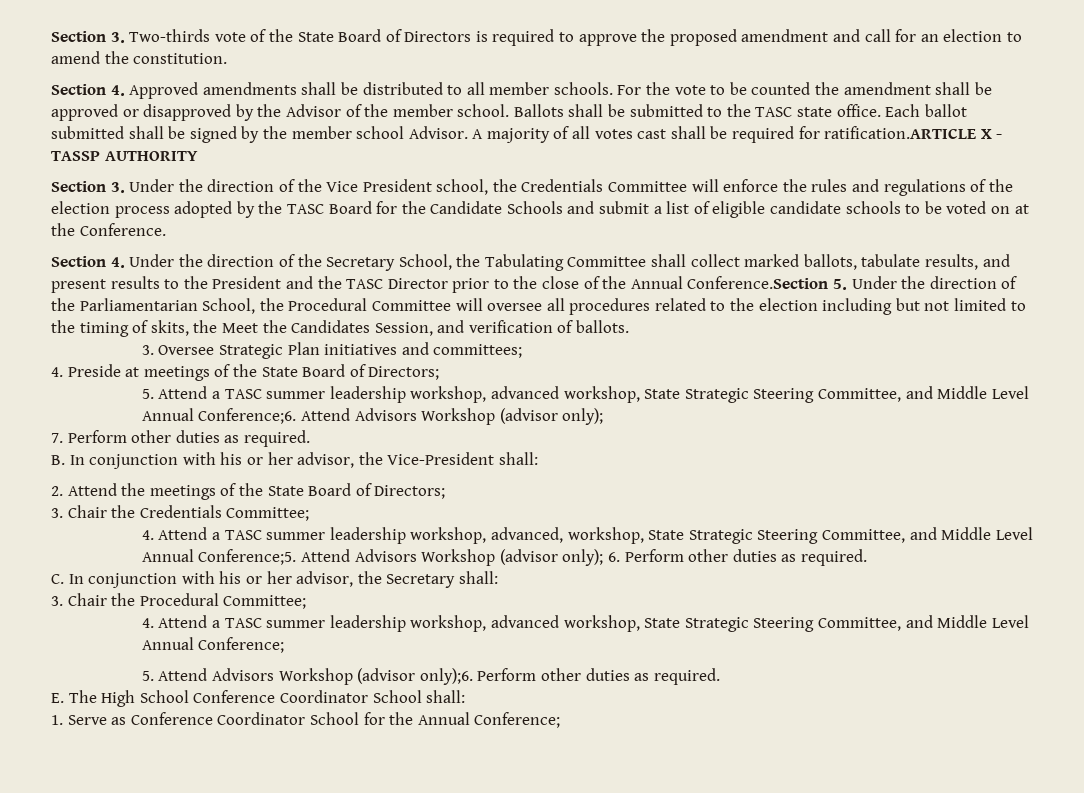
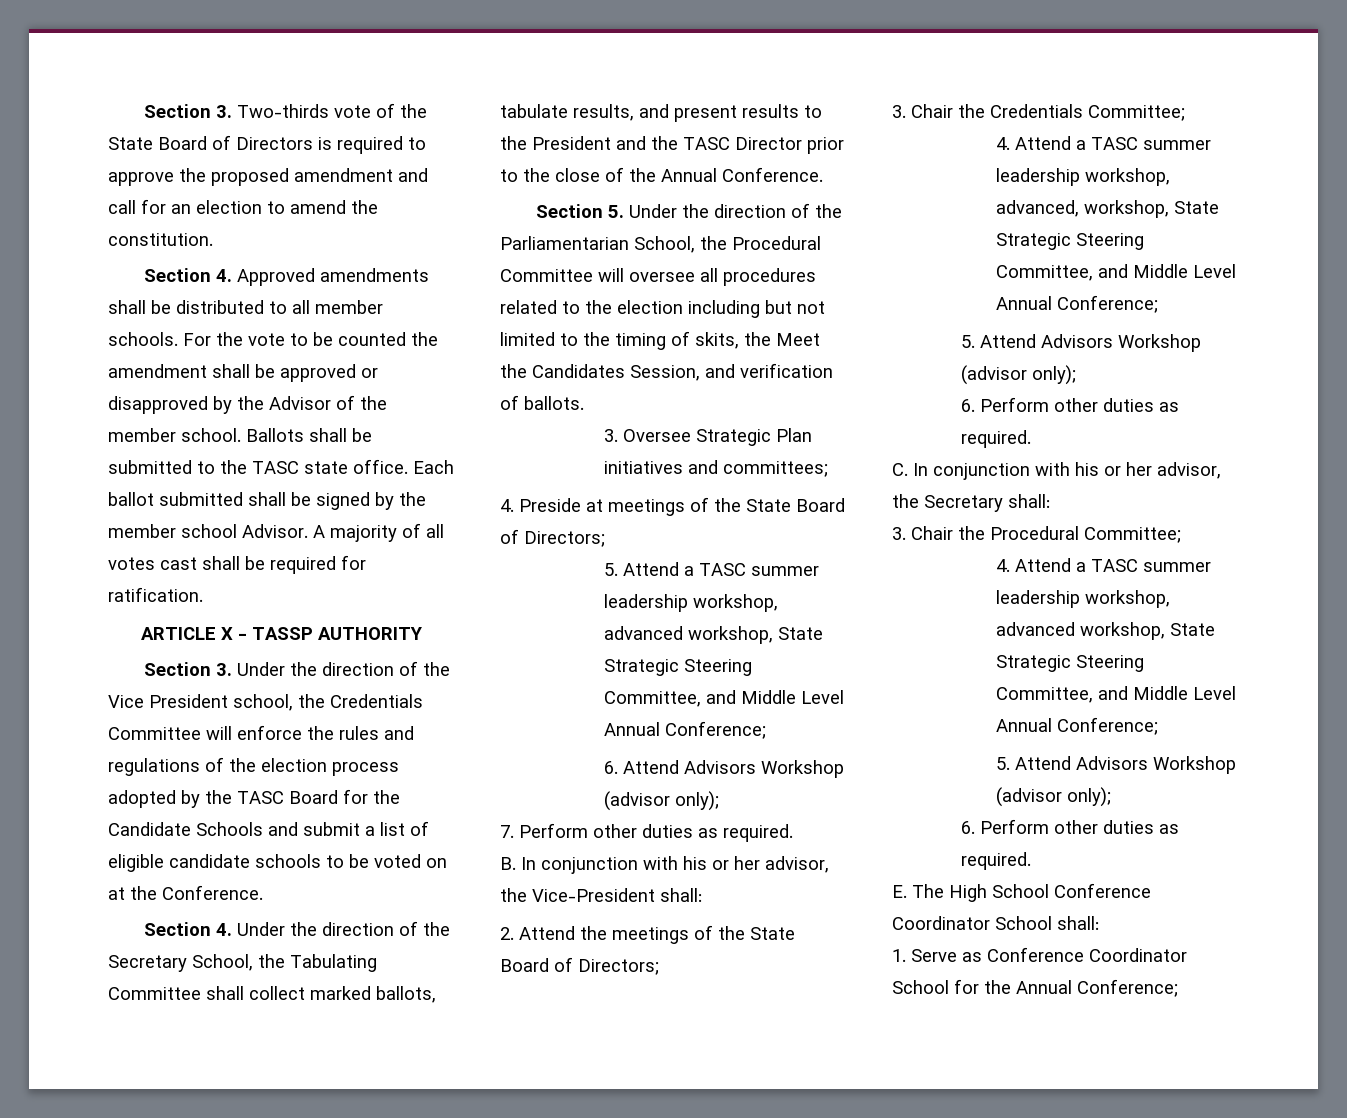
- A majority of all votes cast shall be required for ratification.ARTICLE X - TASSP AUTHORITY
+ A majority of all votes cast shall be required for ratification.
+ ARTICLE X - TASSP AUTHORITY
- Section 4. Under the direction of the Secretary School, the Tabulating Committee shall collect marked ballots, tabulate results, and present results to the President and the TASC Director prior to the close of the Annual Conference.Section 5. Under the direction of the Parliamentarian School, the Procedural Committee will oversee all procedures related to the election including but not limited to the timing of skits, the Meet the Candidates Session, and verification of ballots.
+ Section 4. Under the direction of the Secretary School, the Tabulating Committee shall collect marked ballots, tabulate results, and present results to the President and the TASC Director prior to the close of the Annual Conference.
+ Section 5. Under the direction of the Parliamentarian School, the Procedural Committee will oversee all procedures related to the election including but not limited to the timing of skits, the Meet the Candidates Session, and verification of ballots.
- 5. Attend a TASC summer leadership workshop, advanced workshop, State Strategic Steering Committee, and Middle Level Annual Conference;6. Attend Advisors Workshop (advisor only);
+ 5. Attend a TASC summer leadership workshop, advanced workshop, State Strategic Steering Committee, and Middle Level Annual Conference;
+ 6. Attend Advisors Workshop (advisor only);
- 4. Attend a TASC summer leadership workshop, advanced, workshop, State Strategic Steering Committee, and Middle Level Annual Conference;5. Attend Advisors Workshop (advisor only); 6. Perform other duties as required.
+ 4. Attend a TASC summer leadership workshop, advanced, workshop, State Strategic Steering Committee, and Middle Level Annual Conference;
+ 5. Attend Advisors Workshop (advisor only);
+ 6. Perform other duties as required.
  4. Attend a TASC summer leadership workshop, advanced workshop, State Strategic Steering Committee, and Middle Level Annual Conference;
- 5. Attend Advisors Workshop (advisor only);6. Perform other duties as required.
+ 5. Attend Advisors Workshop (advisor only);
+ 6. Perform other duties as required.

